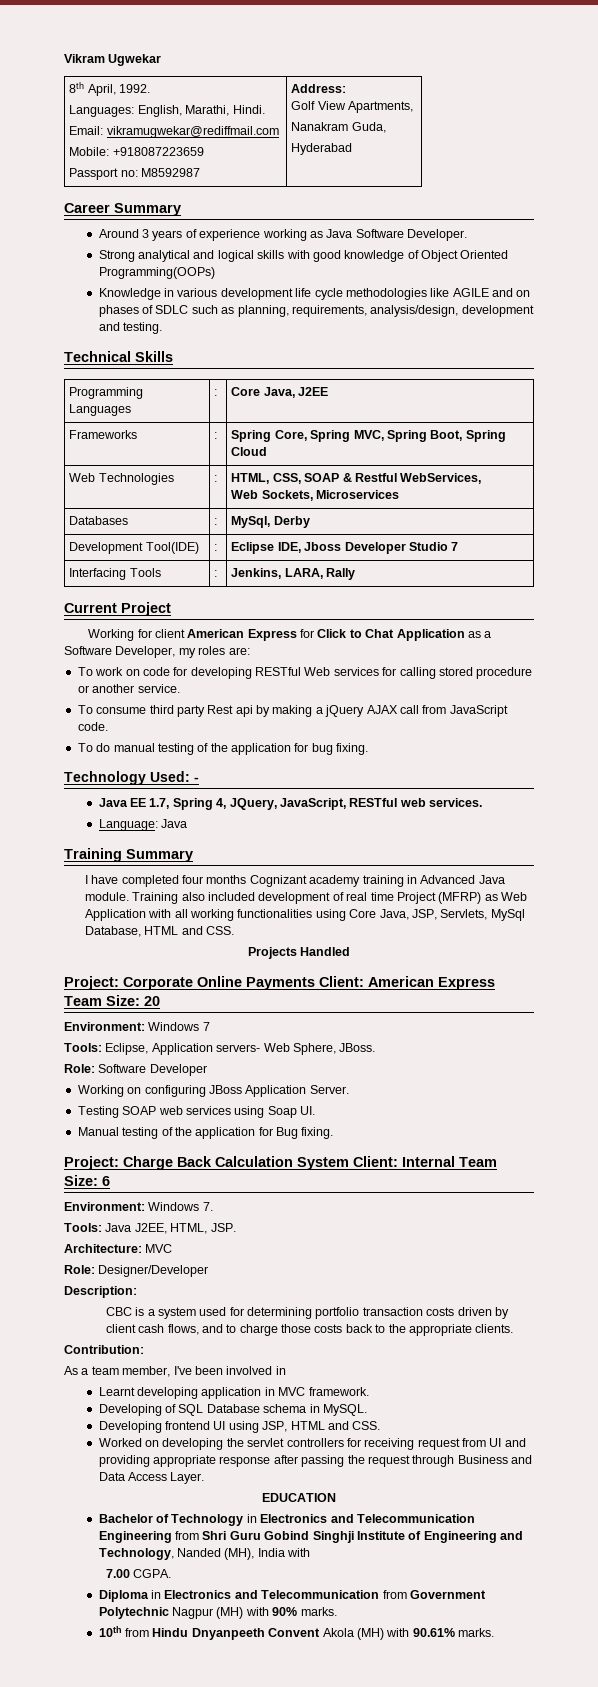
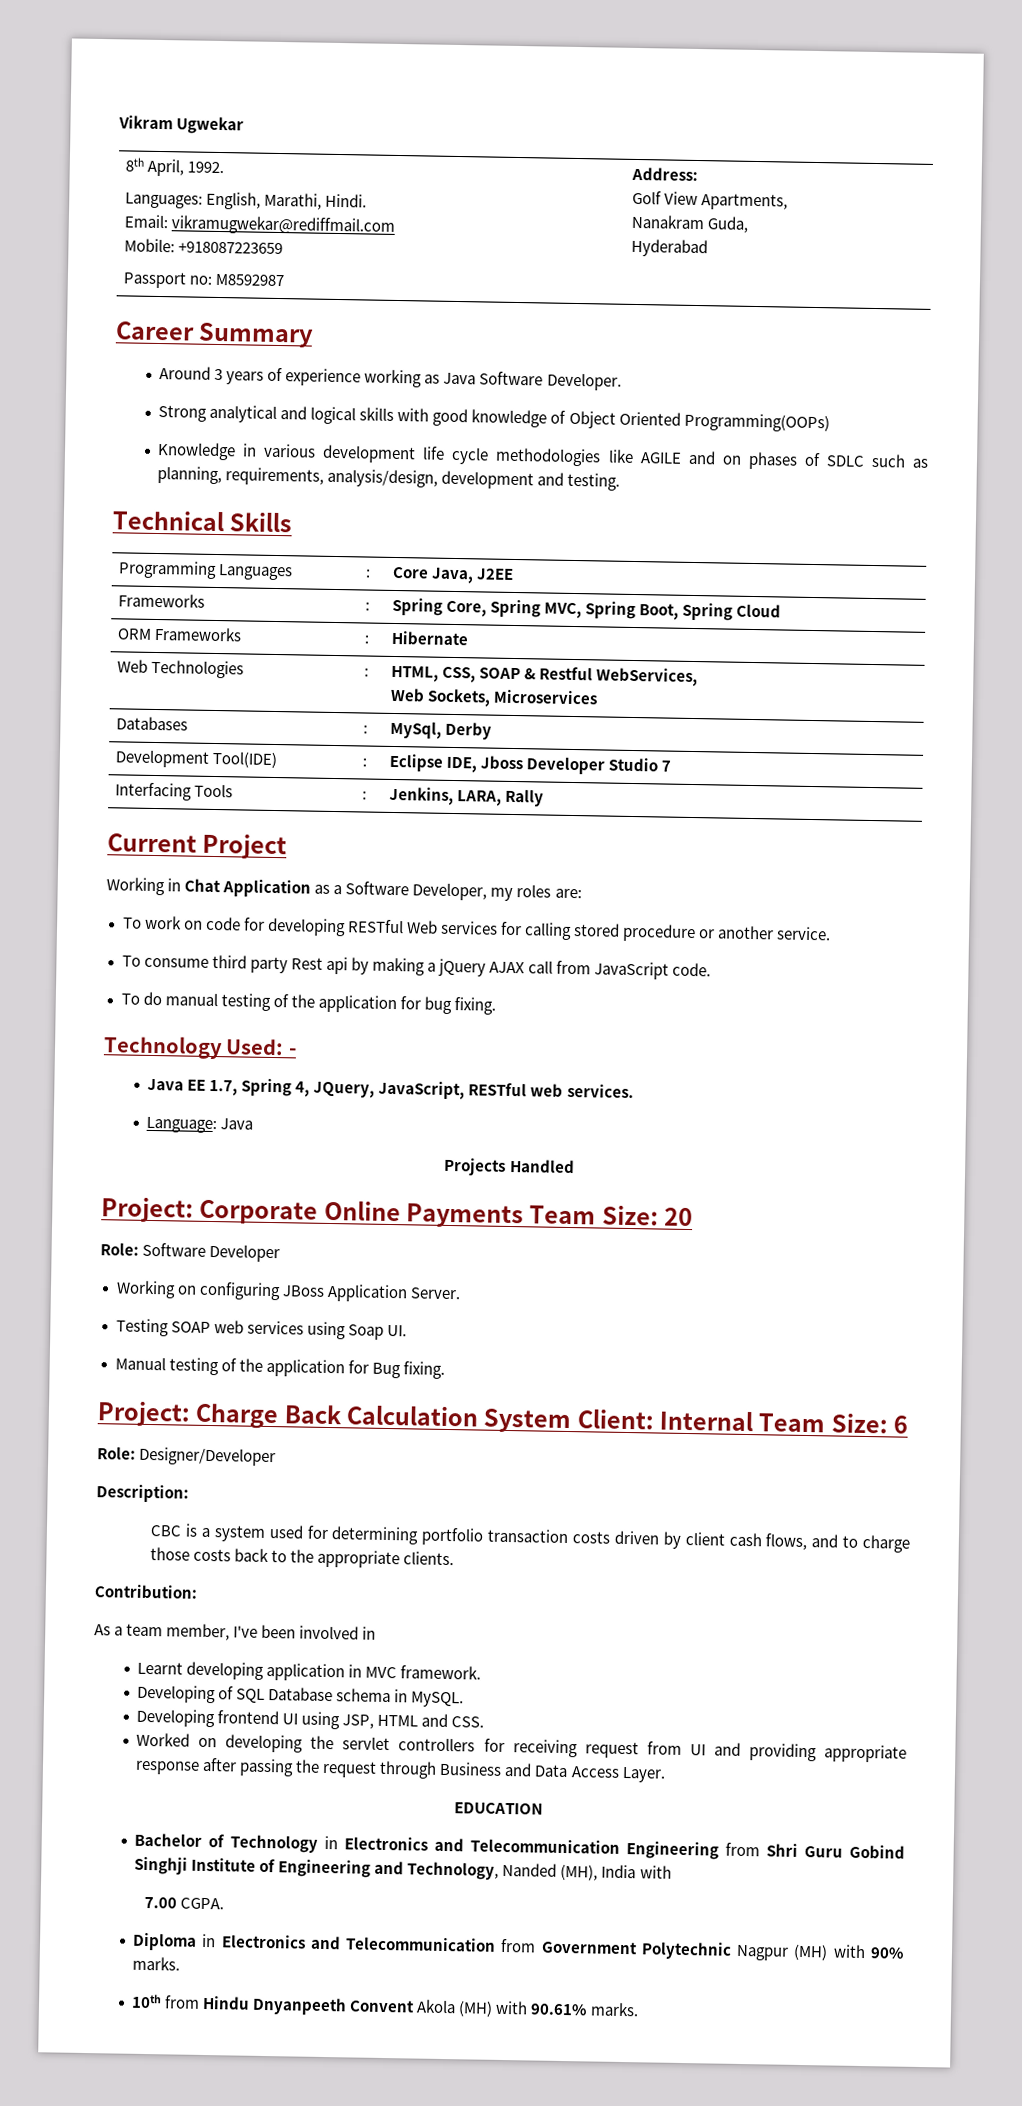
+ ORM Frameworks | : | Hibernate
- Working for client American Express for Click to Chat Application as a Software Developer, my roles are:
+ Working in Chat Application as a Software Developer, my roles are:
- Training Summary
- I have completed four months Cognizant academy training in Advanced Java module. Training also included development of real time Project (MFRP) as Web Application with all working functionalities using Core Java, JSP, Servlets, MySql Database, HTML and CSS.
- Project: Corporate Online Payments Client: American Express Team Size: 20
+ Project: Corporate Online Payments Team Size: 20
- Environment: Windows 7
- Tools: Eclipse, Application servers- Web Sphere, JBoss.
- Environment: Windows 7.
- Tools: Java J2EE, HTML, JSP.
- Architecture: MVC

